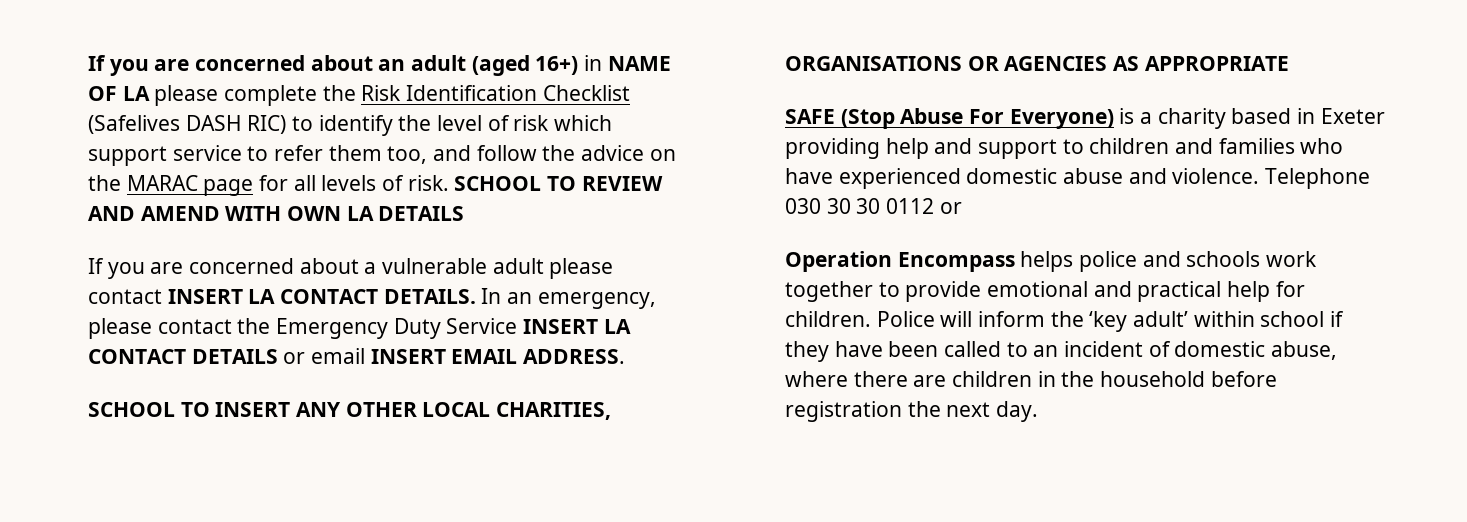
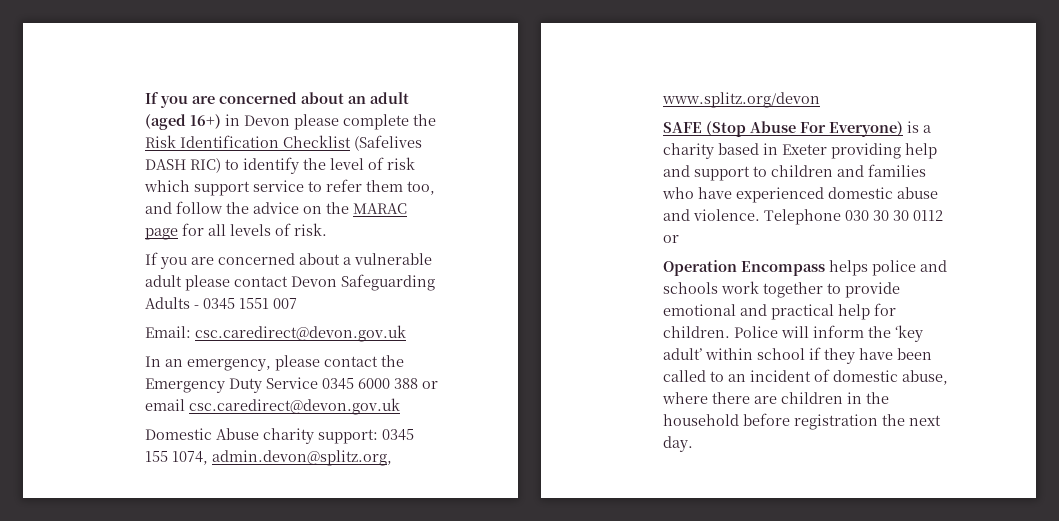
- If you are concerned about an adult (aged 16+) in NAME OF LA please complete the Risk Identification Checklist (Safelives DASH RIC) to identify the level of risk which support service to refer them too, and follow the advice on the MARAC page for all levels of risk. SCHOOL TO REVIEW AND AMEND WITH OWN LA DETAILS
+ If you are concerned about an adult (aged 16+) in Devon please complete the Risk Identification Checklist (Safelives DASH RIC) to identify the level of risk which support service to refer them too, and follow the advice on the MARAC page for all levels of risk.
- If you are concerned about a vulnerable adult please contact INSERT LA CONTACT DETAILS. In an emergency, please contact the Emergency Duty Service INSERT LA CONTACT DETAILS or email INSERT EMAIL ADDRESS.
- SCHOOL TO INSERT ANY OTHER LOCAL CHARITIES, ORGANISATIONS OR AGENCIES AS APPROPRIATE
+ If you are concerned about a vulnerable adult please contact Devon Safeguarding Adults - 0345 1551 007
+ Email: csc.caredirect@devon.gov.uk
+ In an emergency, please contact the Emergency Duty Service 0345 6000 388 or email csc.caredirect@devon.gov.uk
+ Domestic Abuse charity support: 0345 155 1074, admin.devon@splitz.org, www.splitz.org/devon

